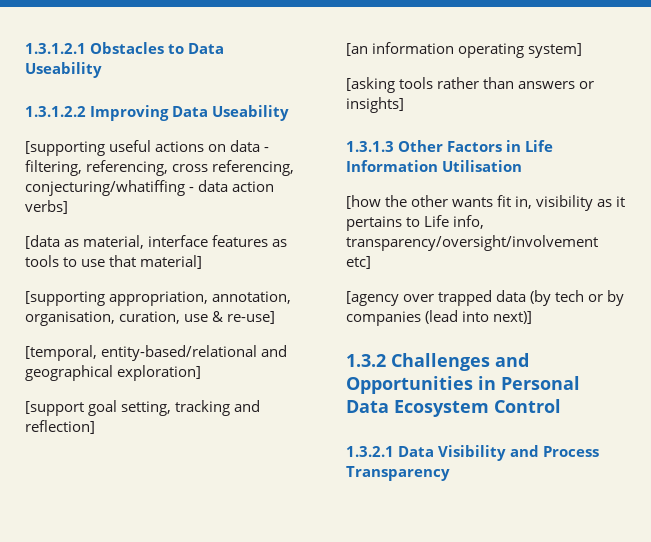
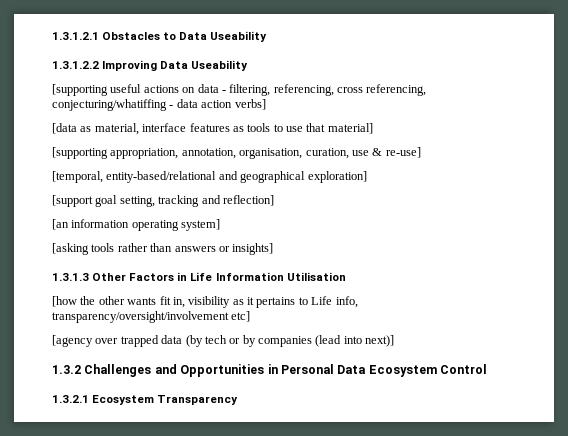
- 1.3.2.1 Data Visibility and Process Transparency
+ 1.3.2.1 Ecosystem Transparency

